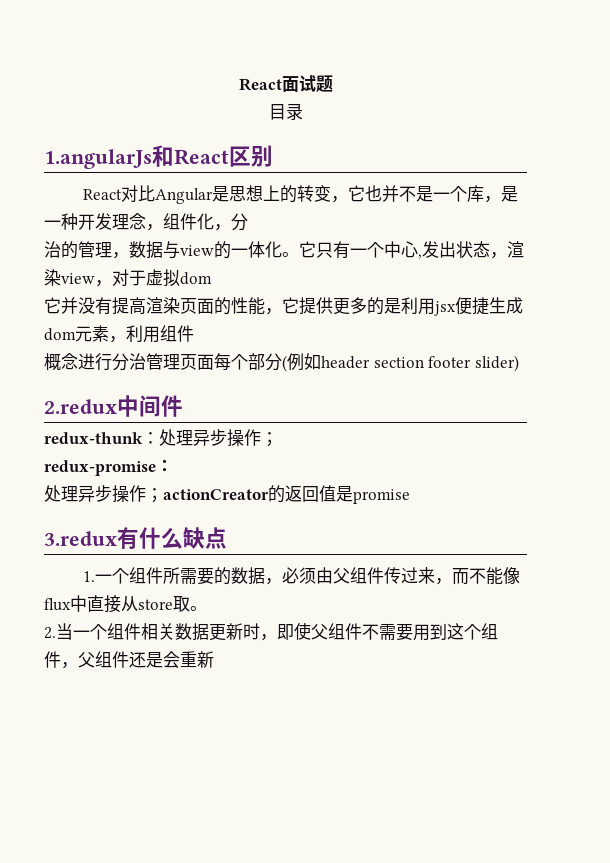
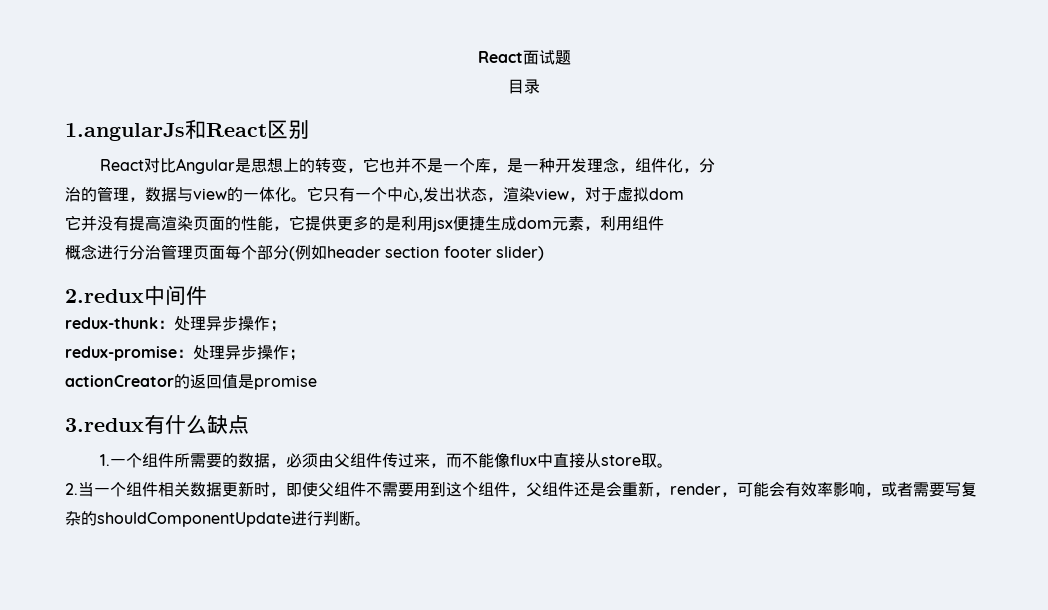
- redux-promise：
- 处理异步操作；actionCreator的返回值是promise
+ redux-promise：处理异步操作；
+ actionCreator的返回值是promise
- 2.当一个组件相关数据更新时，即使父组件不需要用到这个组件，父组件还是会重新
+ 2.当一个组件相关数据更新时，即使父组件不需要用到这个组件，父组件还是会重新，render，可能会有效率影响，或者需要写复杂的shouldComponentUpdate进行判断。

